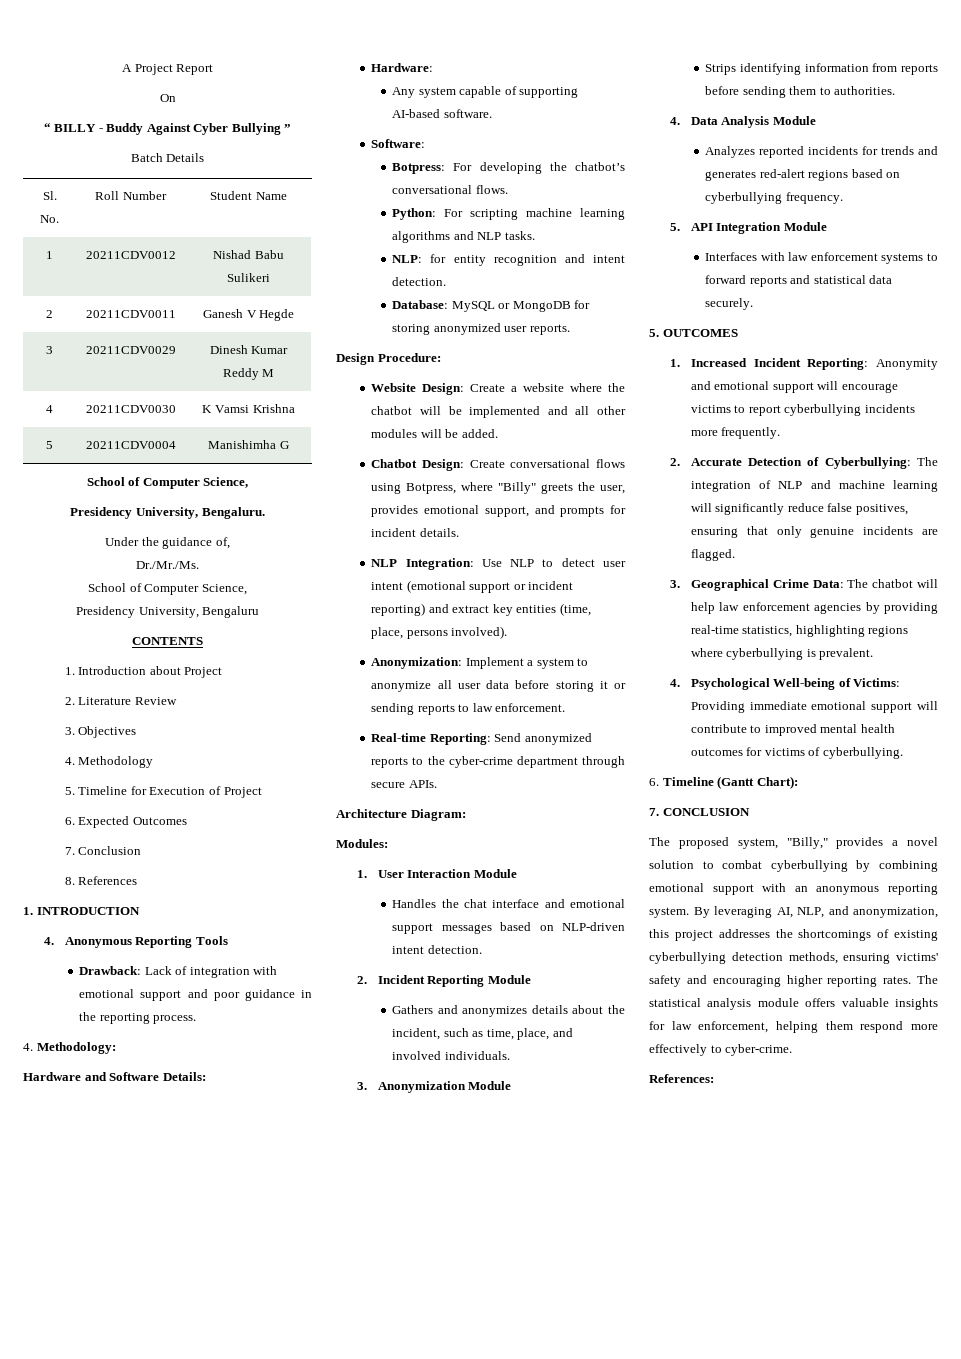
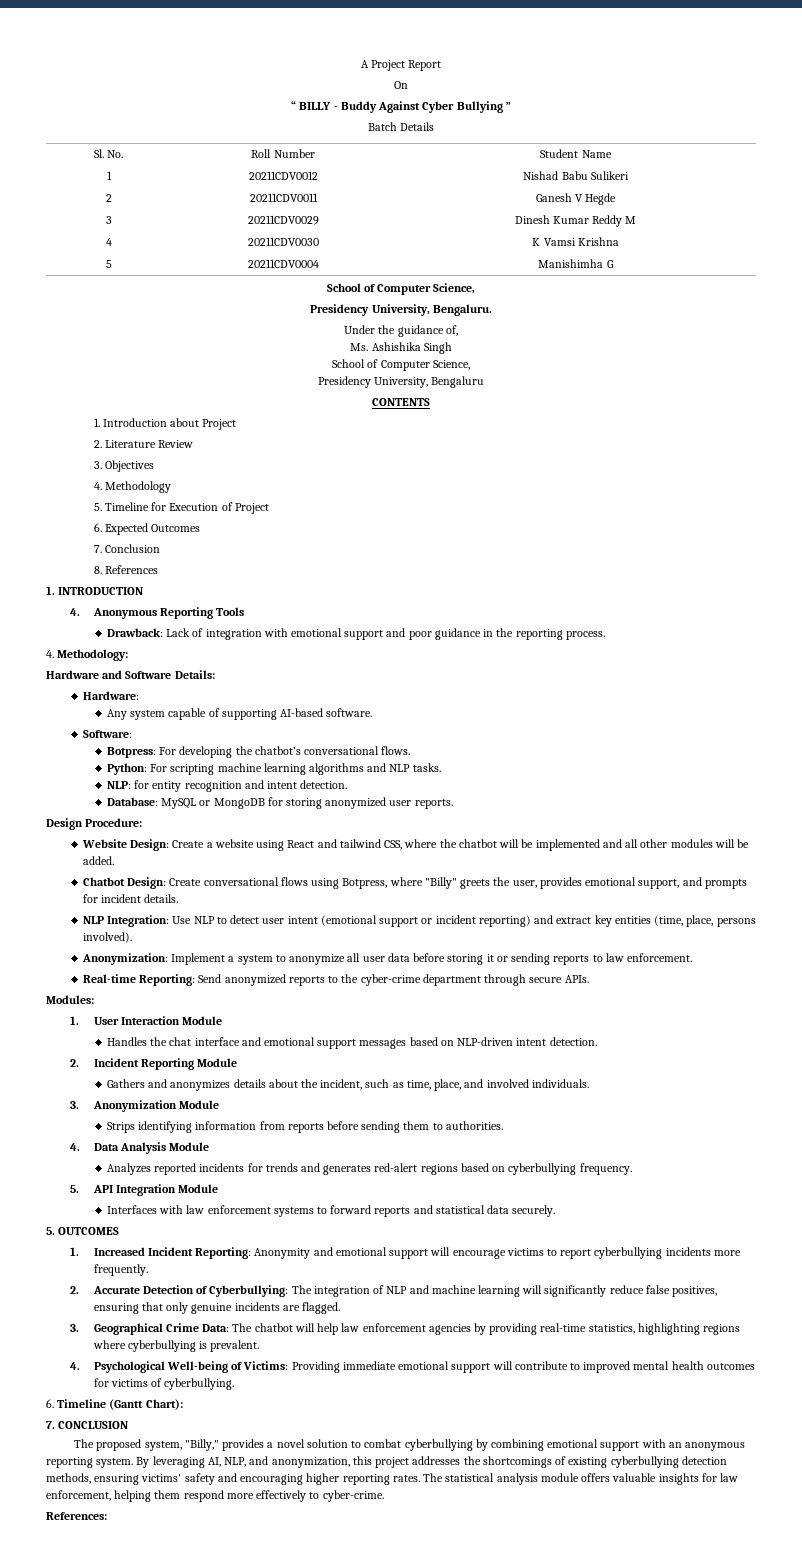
- Dr./Mr./Ms.
+ Ms. Ashishika Singh
- Website Design: Create a website where the chatbot will be implemented and all other modules will be added.
+ Website Design: Create a website using React and tailwind CSS, where the chatbot will be implemented and all other modules will be added.
- Architecture Diagram:

